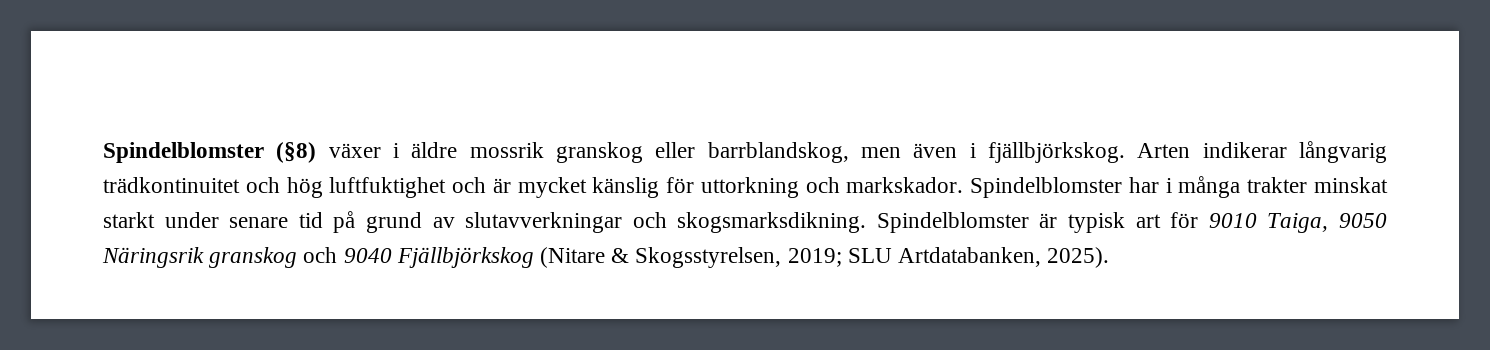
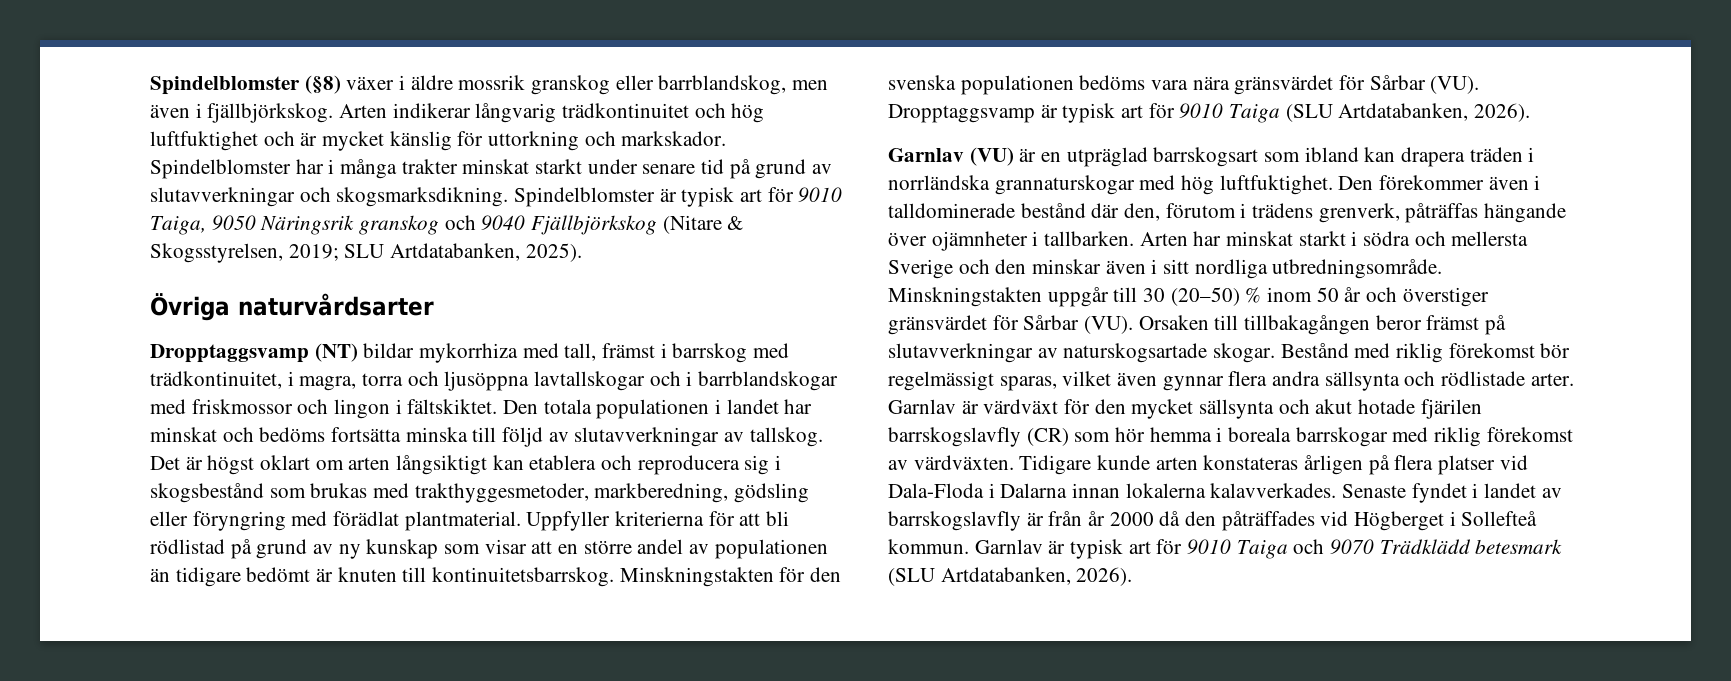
+ Övriga naturvårdsarter
+ Dropptaggsvamp (NT) bildar mykorrhiza med tall, främst i barrskog med trädkontinuitet, i magra, torra och ljusöppna lavtallskogar och i barrblandskogar med friskmossor och lingon i fältskiktet. Den totala populationen i landet har minskat och bedöms fortsätta minska till följd av slutavverkningar av tallskog. Det är högst oklart om arten långsiktigt kan etablera och reproducera sig i skogsbestånd som brukas med trakthyggesmetoder, markberedning, gödsling eller föryngring med förädlat plantmaterial. Uppfyller kriterierna för att bli rödlistad på grund av ny kunskap som visar att en större andel av populationen än tidigare bedömt är knuten till kontinuitetsbarrskog. Minskningstakten för den svenska populationen bedöms vara nära gränsvärdet för Sårbar (VU). Dropptaggsvamp är typisk art för 9010 Taiga (SLU Artdatabanken, 2026).
+ Garnlav (VU) är en utpräglad barrskogsart som ibland kan drapera träden i norrländska grannaturskogar med hög luftfuktighet. Den förekommer även i talldominerade bestånd där den, förutom i trädens grenverk, påträffas hängande över ojämnheter i tallbarken. Arten har minskat starkt i södra och mellersta Sverige och den minskar även i sitt nordliga utbredningsområde. Minskningstakten uppgår till 30 (20–50) % inom 50 år och överstiger gränsvärdet för Sårbar (VU). Orsaken till tillbakagången beror främst på slutavverkningar av naturskogsartade skogar. Bestånd med riklig förekomst bör regelmässigt sparas, vilket även gynnar flera andra sällsynta och rödlistade arter. Garnlav är värdväxt för den mycket sällsynta och akut hotade fjärilen barrskogslavfly (CR) som hör hemma i boreala barrskogar med riklig förekomst av värdväxten. Tidigare kunde arten konstateras årligen på flera platser vid Dala-Floda i Dalarna innan lokalerna kalavverkades. Senaste fyndet i landet av barrskogslavfly är från år 2000 då den påträffades vid Högberget i Sollefteå kommun. Garnlav är typisk art för 9010 Taiga och 9070 Trädklädd betesmark (SLU Artdatabanken, 2026).

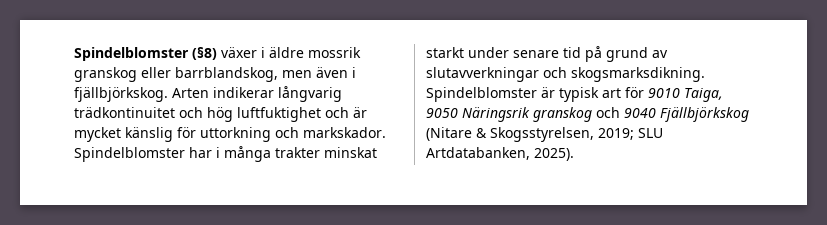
- Övriga naturvårdsarter
- Dropptaggsvamp (NT) bildar mykorrhiza med tall, främst i barrskog med trädkontinuitet, i magra, torra och ljusöppna lavtallskogar och i barrblandskogar med friskmossor och lingon i fältskiktet. Den totala populationen i landet har minskat och bedöms fortsätta minska till följd av slutavverkningar av tallskog. Det är högst oklart om arten långsiktigt kan etablera och reproducera sig i skogsbestånd som brukas med trakthyggesmetoder, markberedning, gödsling eller föryngring med förädlat plantmaterial. Uppfyller kriterierna för att bli rödlistad på grund av ny kunskap som visar att en större andel av populationen än tidigare bedömt är knuten till kontinuitetsbarrskog. Minskningstakten för den svenska populationen bedöms vara nära gränsvärdet för Sårbar (VU). Dropptaggsvamp är typisk art för 9010 Taiga (SLU Artdatabanken, 2026).
- Garnlav (VU) är en utpräglad barrskogsart som ibland kan drapera träden i norrländska grannaturskogar med hög luftfuktighet. Den förekommer även i talldominerade bestånd där den, förutom i trädens grenverk, påträffas hängande över ojämnheter i tallbarken. Arten har minskat starkt i södra och mellersta Sverige och den minskar även i sitt nordliga utbredningsområde. Minskningstakten uppgår till 30 (20–50) % inom 50 år och överstiger gränsvärdet för Sårbar (VU). Orsaken till tillbakagången beror främst på slutavverkningar av naturskogsartade skogar. Bestånd med riklig förekomst bör regelmässigt sparas, vilket även gynnar flera andra sällsynta och rödlistade arter. Garnlav är värdväxt för den mycket sällsynta och akut hotade fjärilen barrskogslavfly (CR) som hör hemma i boreala barrskogar med riklig förekomst av värdväxten. Tidigare kunde arten konstateras årligen på flera platser vid Dala-Floda i Dalarna innan lokalerna kalavverkades. Senaste fyndet i landet av barrskogslavfly är från år 2000 då den påträffades vid Högberget i Sollefteå kommun. Garnlav är typisk art för 9010 Taiga och 9070 Trädklädd betesmark (SLU Artdatabanken, 2026).

